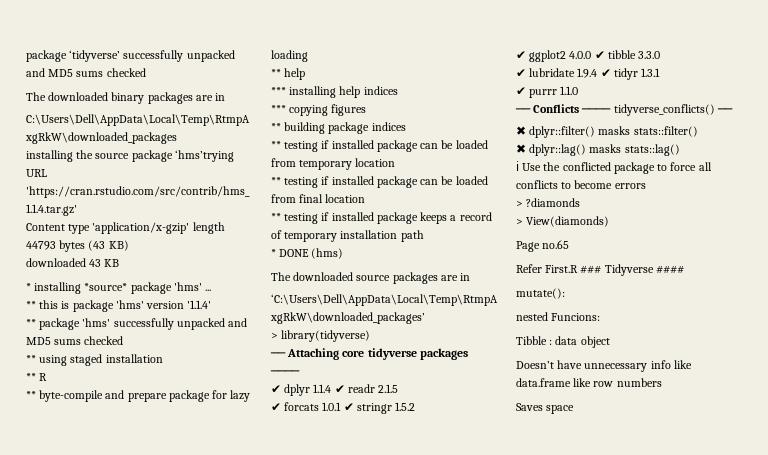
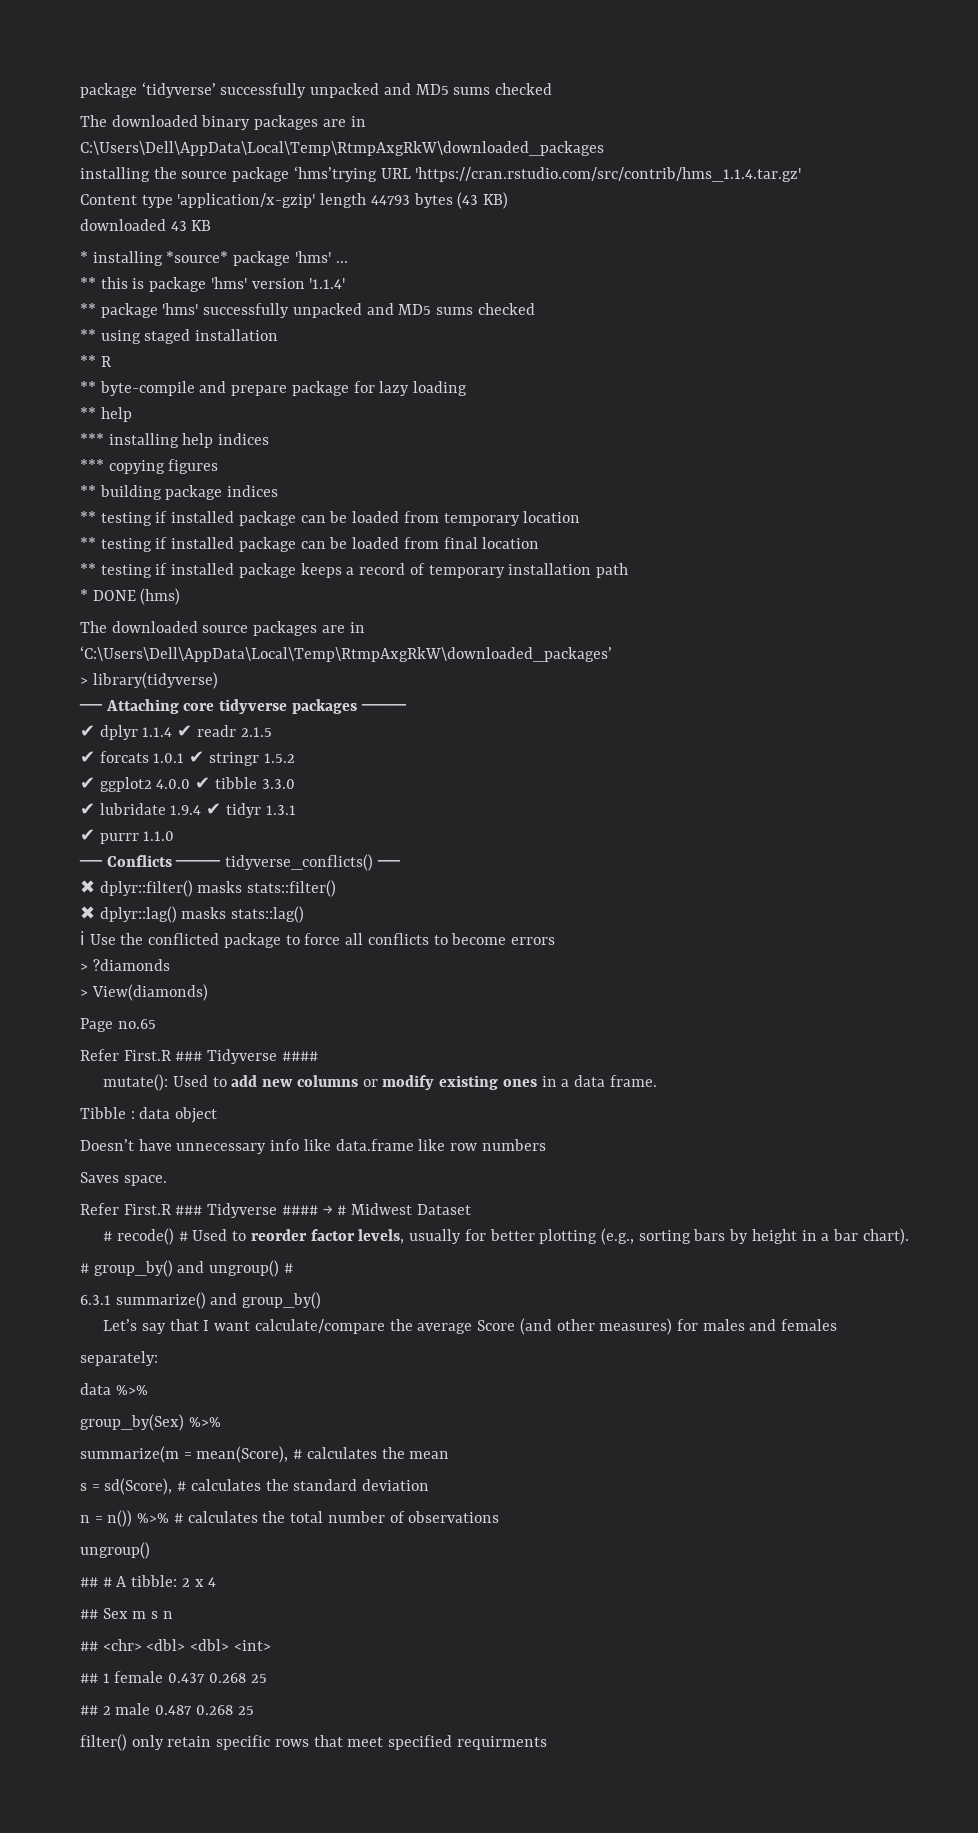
- mutate():
- nested Funcions:
+ mutate(): Used to add new columns or modify existing ones in a data frame.
- Saves space
+ Saves space.
+ Refer First.R ### Tidyverse #### → # Midwest Dataset
+ # recode() # Used to reorder factor levels, usually for better plotting (e.g., sorting bars by height in a bar chart).
+ # group_by() and ungroup() #
+ 6.3.1 summarize() and group_by()
+ Let’s say that I want calculate/compare the average Score (and other measures) for males and females
+ separately:
+ data %>%
+ group_by(Sex) %>%
+ summarize(m = mean(Score), # calculates the mean
+ s = sd(Score), # calculates the standard deviation
+ n = n()) %>% # calculates the total number of observations
+ ungroup()
+ ## # A tibble: 2 x 4
+ ## Sex m s n
+ ## <chr> <dbl> <dbl> <int>
+ ## 1 female 0.437 0.268 25
+ ## 2 male 0.487 0.268 25
+ filter() only retain specific rows that meet specified requirments

